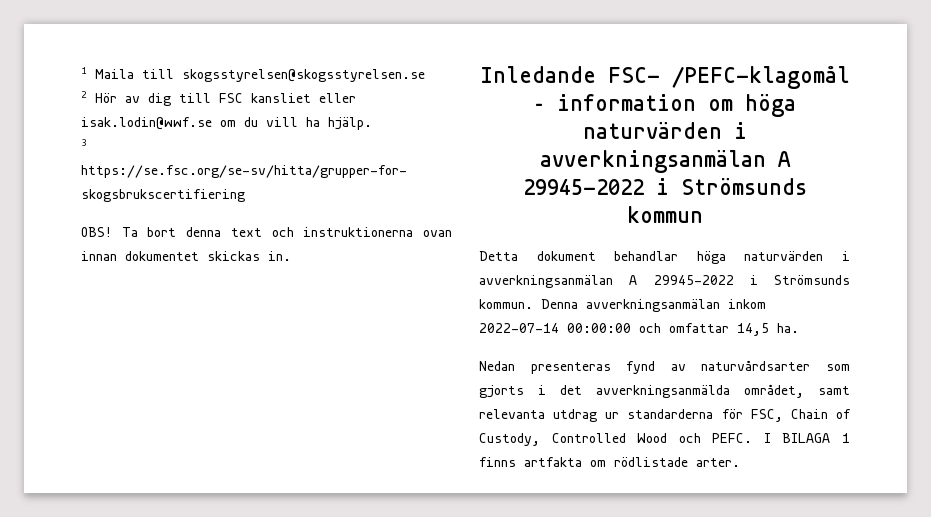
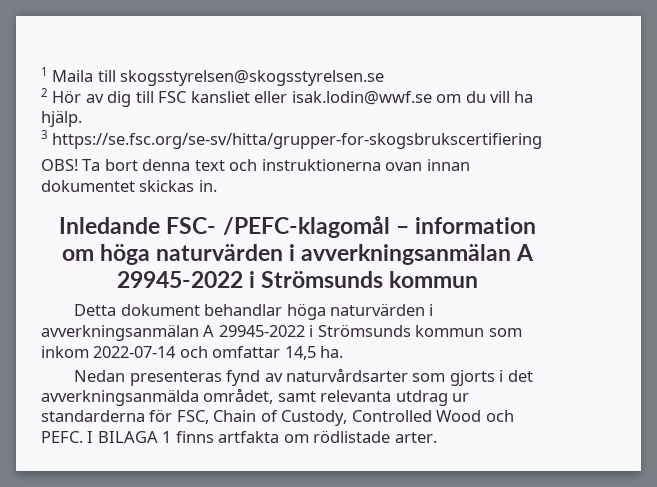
- Detta dokument behandlar höga naturvärden i avverkningsanmälan A 29945-2022 i Strömsunds kommun. Denna avverkningsanmälan inkom 2022-07-14 00:00:00 och omfattar 14,5 ha.
+ Detta dokument behandlar höga naturvärden i avverkningsanmälan A 29945-2022 i Strömsunds kommun som inkom 2022-07-14 och omfattar 14,5 ha.

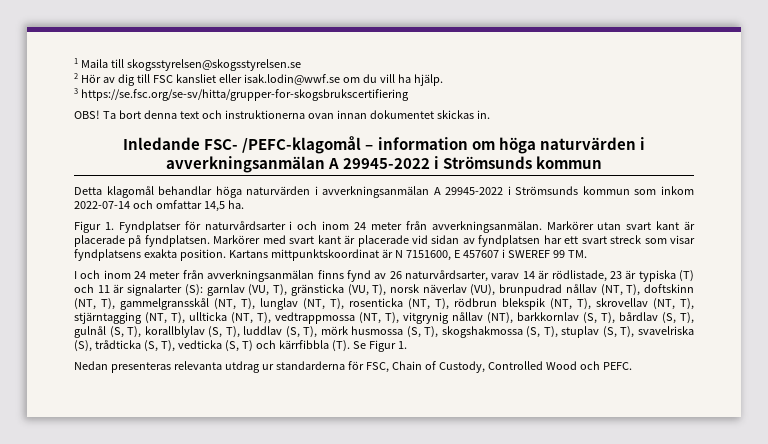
- Detta dokument behandlar höga naturvärden i avverkningsanmälan A 29945-2022 i Strömsunds kommun som inkom 2022-07-14 och omfattar 14,5 ha.
+ Detta klagomål behandlar höga naturvärden i avverkningsanmälan A 29945-2022 i Strömsunds kommun som inkom 2022-07-14 och omfattar 14,5 ha.
- Nedan presenteras fynd av naturvårdsarter som gjorts i det avverkningsanmälda området, samt relevanta utdrag ur standarderna för FSC, Chain of Custody, Controlled Wood och PEFC. I BILAGA 1 finns artfakta om rödlistade arter.
+ Figur 1. Fyndplatser för naturvårdsarter i och inom 24 meter från avverkningsanmälan. Markörer utan svart kant är placerade på fyndplatsen. Markörer med svart kant är placerade vid sidan av fyndplatsen har ett svart streck som visar fyndplatsens exakta position. Kartans mittpunktskoordinat är N 7151600, E 457607 i SWEREF 99 TM.
+ I och inom 24 meter från avverkningsanmälan finns fynd av 26 naturvårdsarter, varav 14 är rödlistade, 23 är typiska (T) och 11 är signalarter (S): garnlav (VU, T), gränsticka (VU, T), norsk näverlav (VU), brunpudrad nållav (NT, T), doftskinn (NT, T), gammelgransskål (NT, T), lunglav (NT, T), rosenticka (NT, T), rödbrun blekspik (NT, T), skrovellav (NT, T), stjärntagging (NT, T), ullticka (NT, T), vedtrappmossa (NT, T), vitgrynig nållav (NT), barkkornlav (S, T), bårdlav (S, T), gulnål (S, T), korallblylav (S, T), luddlav (S, T), mörk husmossa (S, T), skogshakmossa (S, T), stuplav (S, T), svavelriska (S), trådticka (S, T), vedticka (S, T) och kärrfibbla (T). Se Figur 1.
+ Nedan presenteras relevanta utdrag ur standarderna för FSC, Chain of Custody, Controlled Wood och PEFC.

